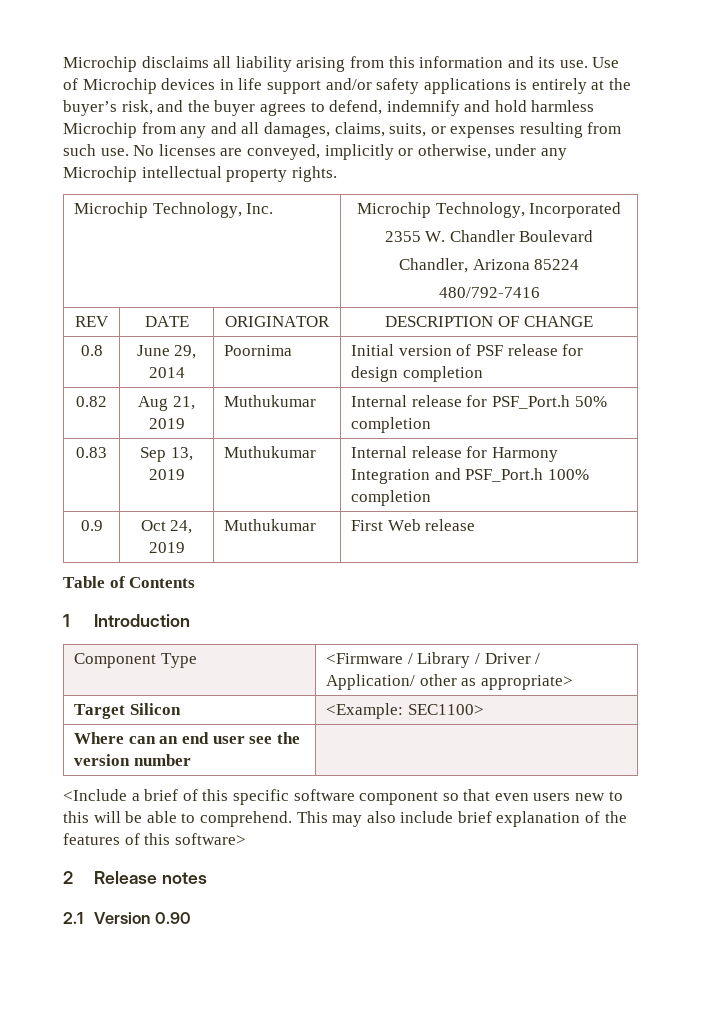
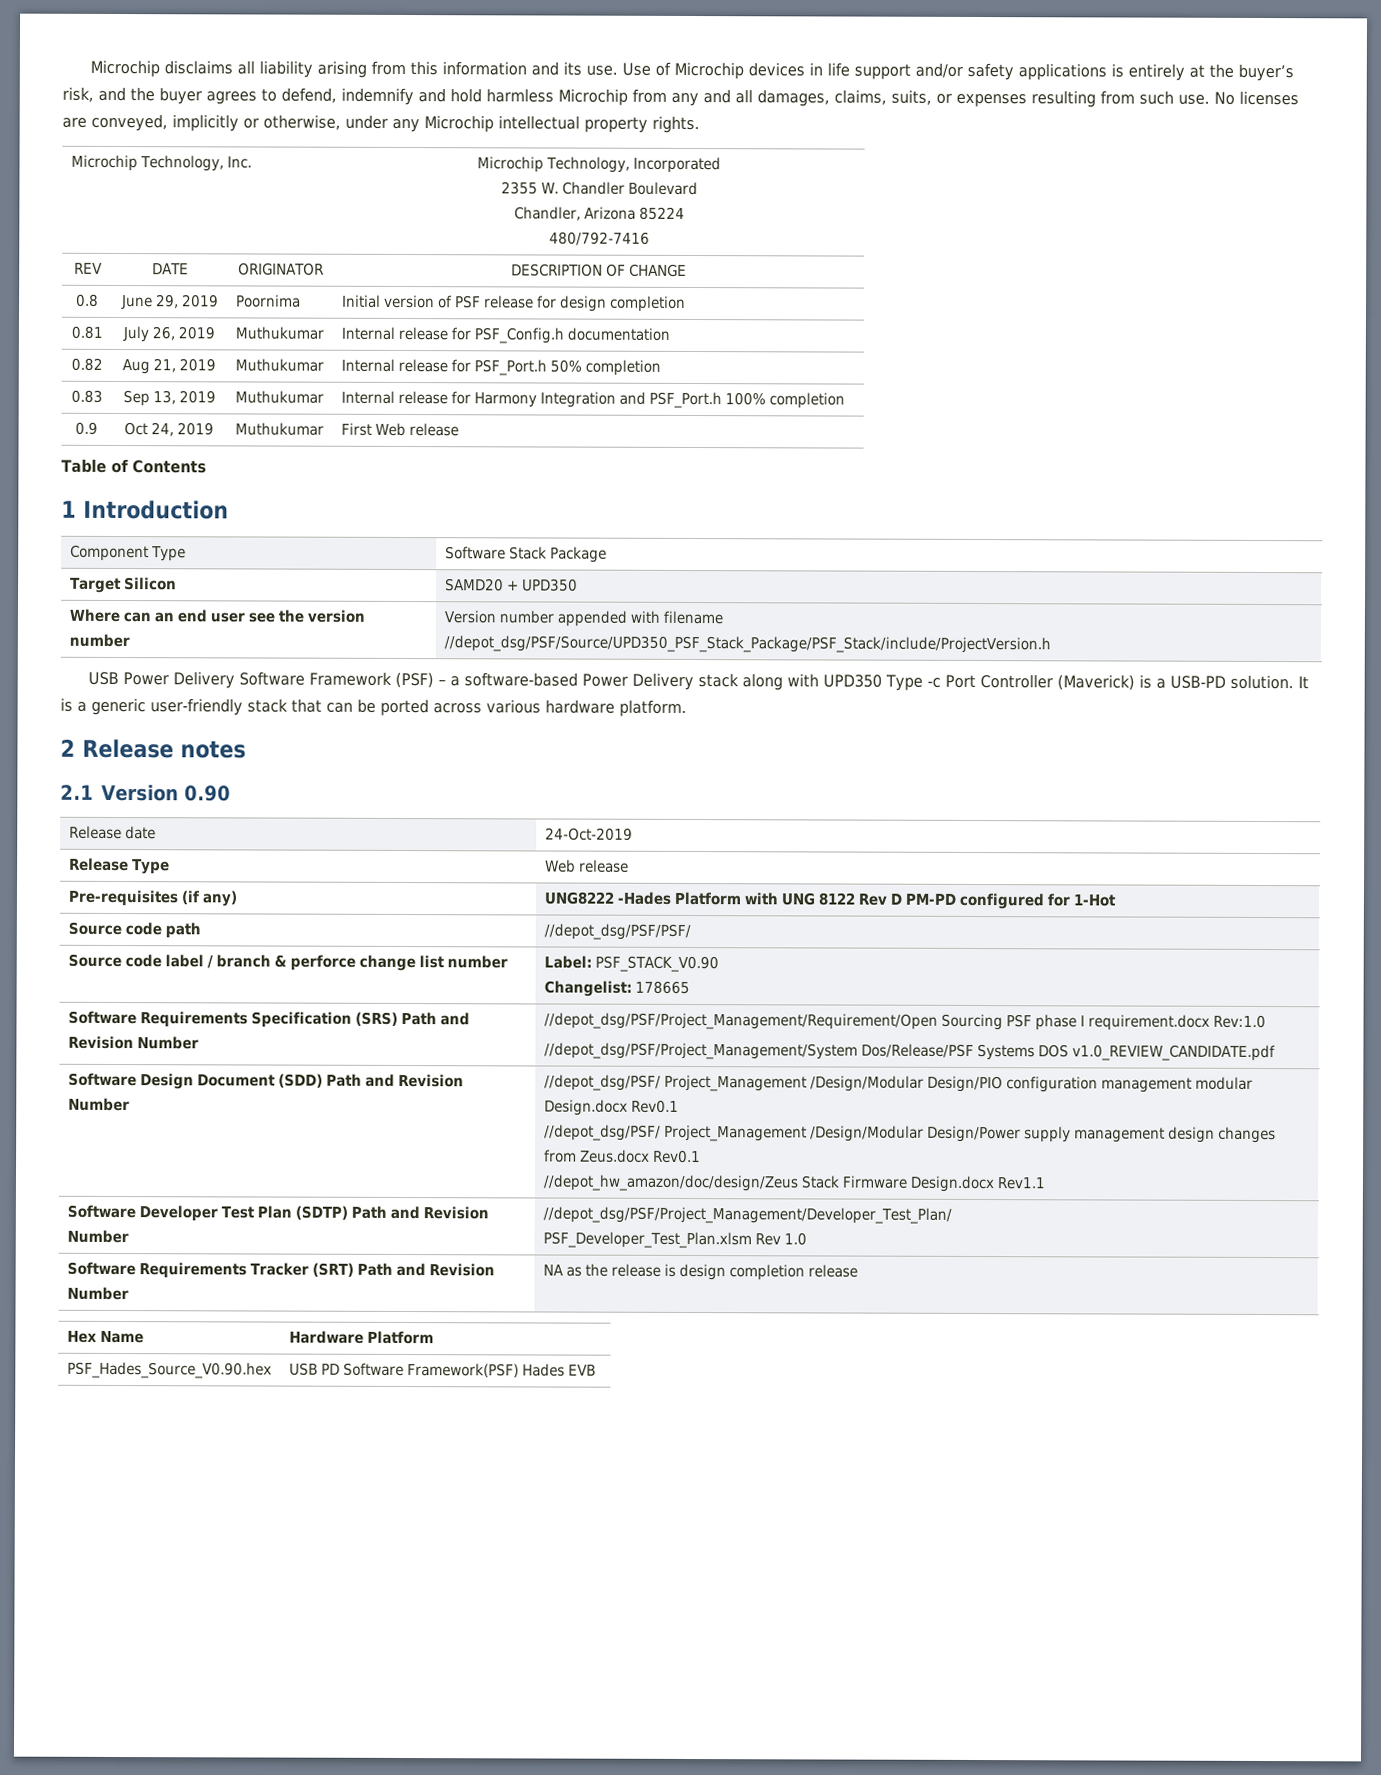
- 0.8 | June 29, 2014 | Poornima | Initial version of PSF release for design completion
+ 0.8 | June 29, 2019 | Poornima | Initial version of PSF release for design completion
+ 0.81 | July 26, 2019 | Muthukumar | Internal release for PSF_Config.h documentation
- Component Type | <Firmware / Library / Driver / Application/ other as appropriate>
+ Component Type | Software Stack Package
- Target Silicon | <Example: SEC1100>
+ Target Silicon | SAMD20 + UPD350
- Where can an end user see the version number |
- <Include a brief of this specific software component so that even users new to this will be able to comprehend. This may also include brief explanation of the features of this software>
+ Where can an end user see the version number | Version number appended with filename //depot_dsg/PSF/Source/UPD350_PSF_Stack_Package/PSF_Stack/include/ProjectVersion.h
+ USB Power Delivery Software Framework (PSF) – a software-based Power Delivery stack along with UPD350 Type -c Port Controller (Maverick) is a USB-PD solution. It is a generic user-friendly stack that can be ported across various hardware platform.
+ Release date | 24-Oct-2019
+ Release Type | Web release
+ Pre-requisites (if any) | UNG8222 -Hades Platform with UNG 8122 Rev D PM-PD configured for 1-Hot
+ Source code path | //depot_dsg/PSF/PSF/
+ Source code label / branch & perforce change list number | Label: PSF_STACK_V0.90
+ Changelist: 178665
+ Software Requirements Specification (SRS) Path and Revision Number | //depot_dsg/PSF/Project_Management/Requirement/Open Sourcing PSF phase I requirement.docx Rev:1.0
+ //depot_dsg/PSF/Project_Management/System Dos/Release/PSF Systems DOS v1.0_REVIEW_CANDIDATE.pdf
+ Software Design Document (SDD) Path and Revision Number | //depot_dsg/PSF/ Project_Management /Design/Modular Design/PIO configuration management modular Design.docx Rev0.1
+ //depot_dsg/PSF/ Project_Management /Design/Modular Design/Power supply management design changes from Zeus.docx Rev0.1
+ //depot_hw_amazon/doc/design/Zeus Stack Firmware Design.docx Rev1.1
+ Software Developer Test Plan (SDTP) Path and Revision Number | //depot_dsg/PSF/Project_Management/Developer_Test_Plan/
+ PSF_Developer_Test_Plan.xlsm Rev 1.0
+ Software Requirements Tracker (SRT) Path and Revision Number | NA as the release is design completion release
+ Hex Name | Hardware Platform
+ PSF_Hades_Source_V0.90.hex | USB PD Software Framework(PSF) Hades EVB

